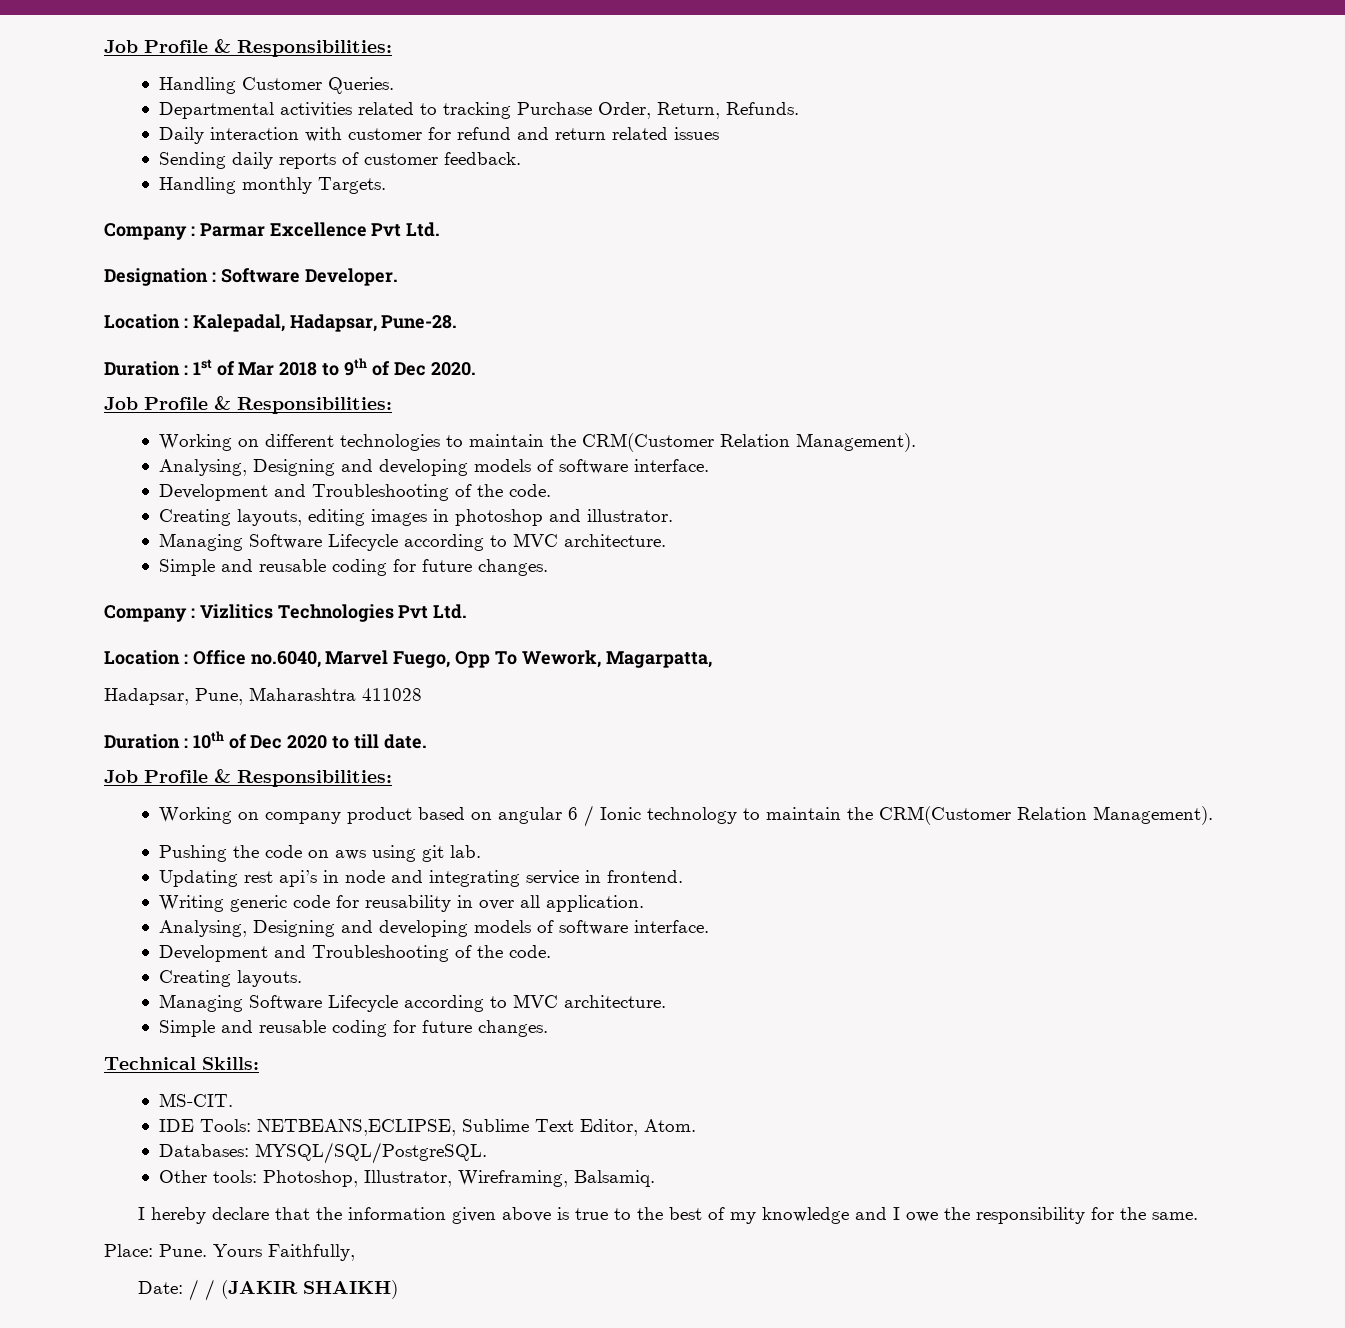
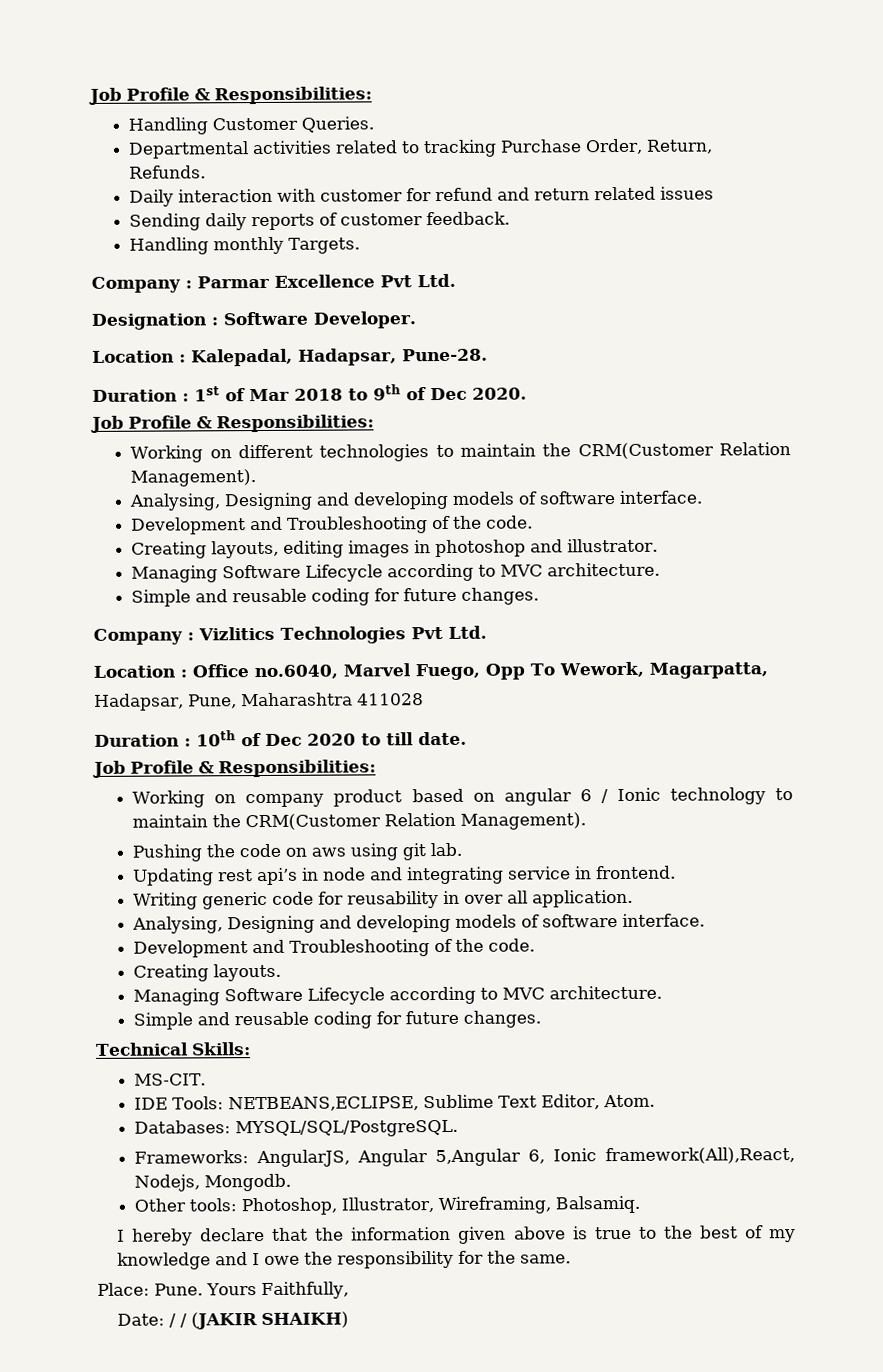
+ Frameworks: AngularJS, Angular 5,Angular 6, Ionic framework(All),React, Nodejs, Mongodb.

